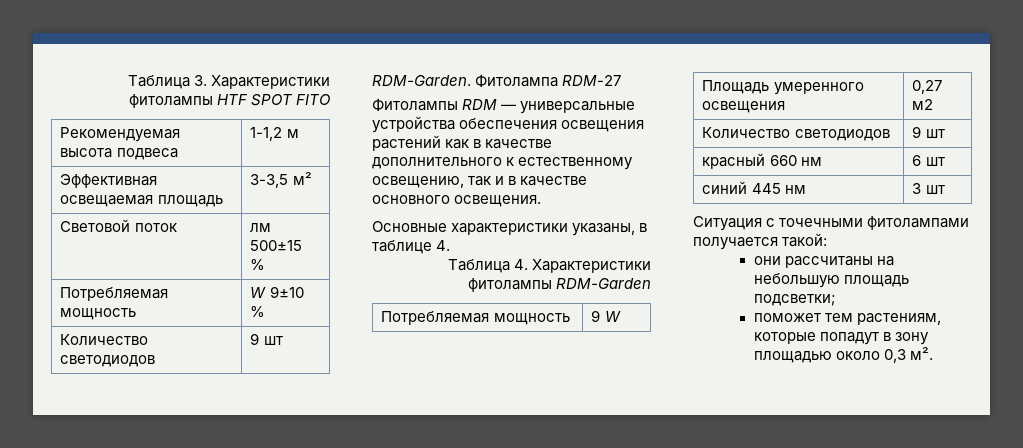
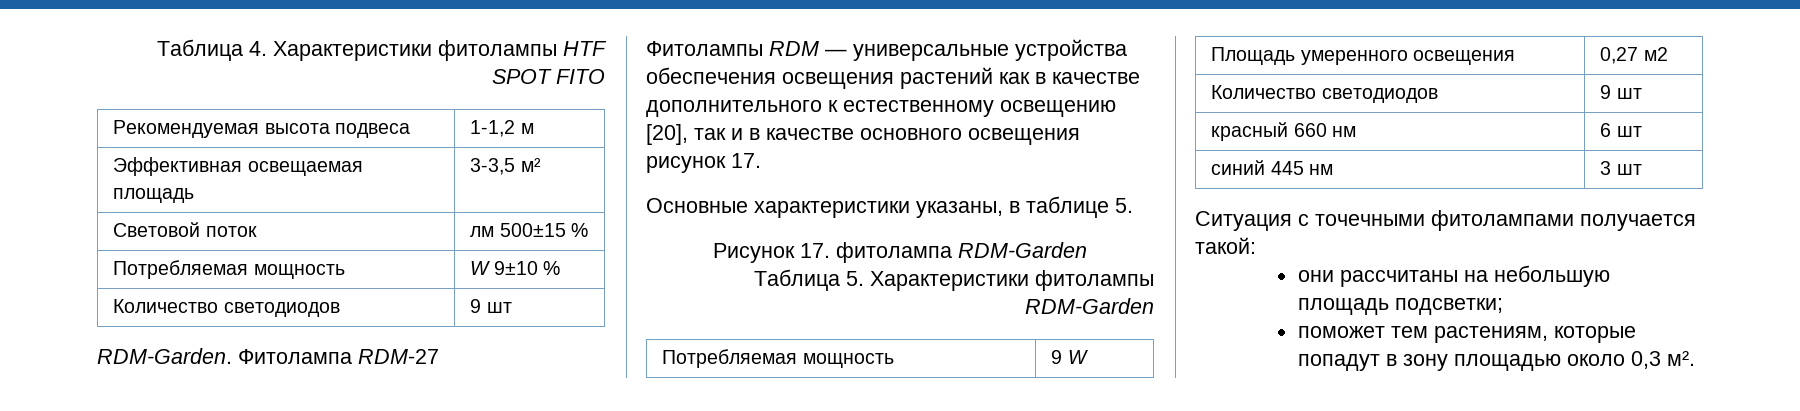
- Таблица 3. Характеристики фитолампы HTF SPOT FITO
+ Таблица 4. Характеристики фитолампы HTF SPOT FITO
- Фитолампы RDM — универсальные устройства обеспечения освещения растений как в качестве дополнительного к естественному освещению, так и в качестве основного освещения.
+ Фитолампы RDM — универсальные устройства обеспечения освещения растений как в качестве дополнительного к естественному освещению [20], так и в качестве основного освещения рисунок 17.
- Основные характеристики указаны, в таблице 4.
- Таблица 4. Характеристики фитолампы RDM-Garden
+ Основные характеристики указаны, в таблице 5.
+ Рисунок 17. фитолампа RDM-Garden
+ Таблица 5. Характеристики фитолампы RDM-Garden

